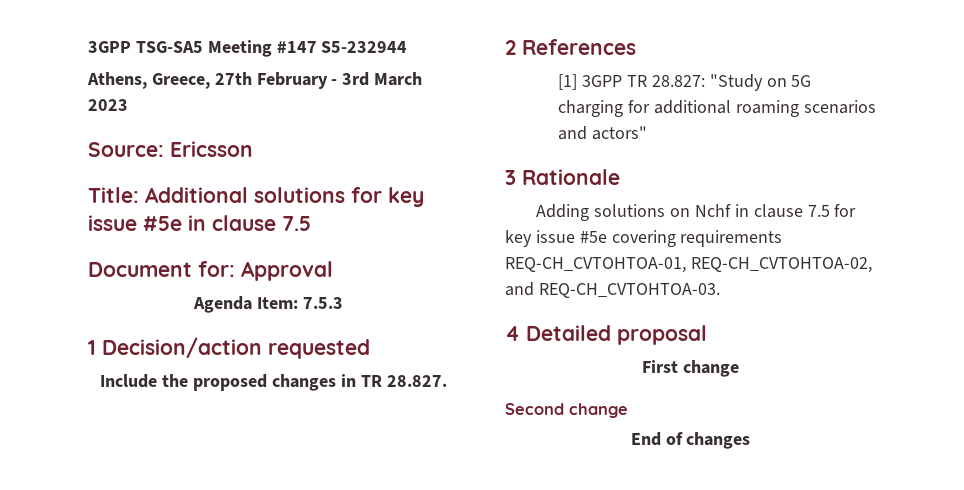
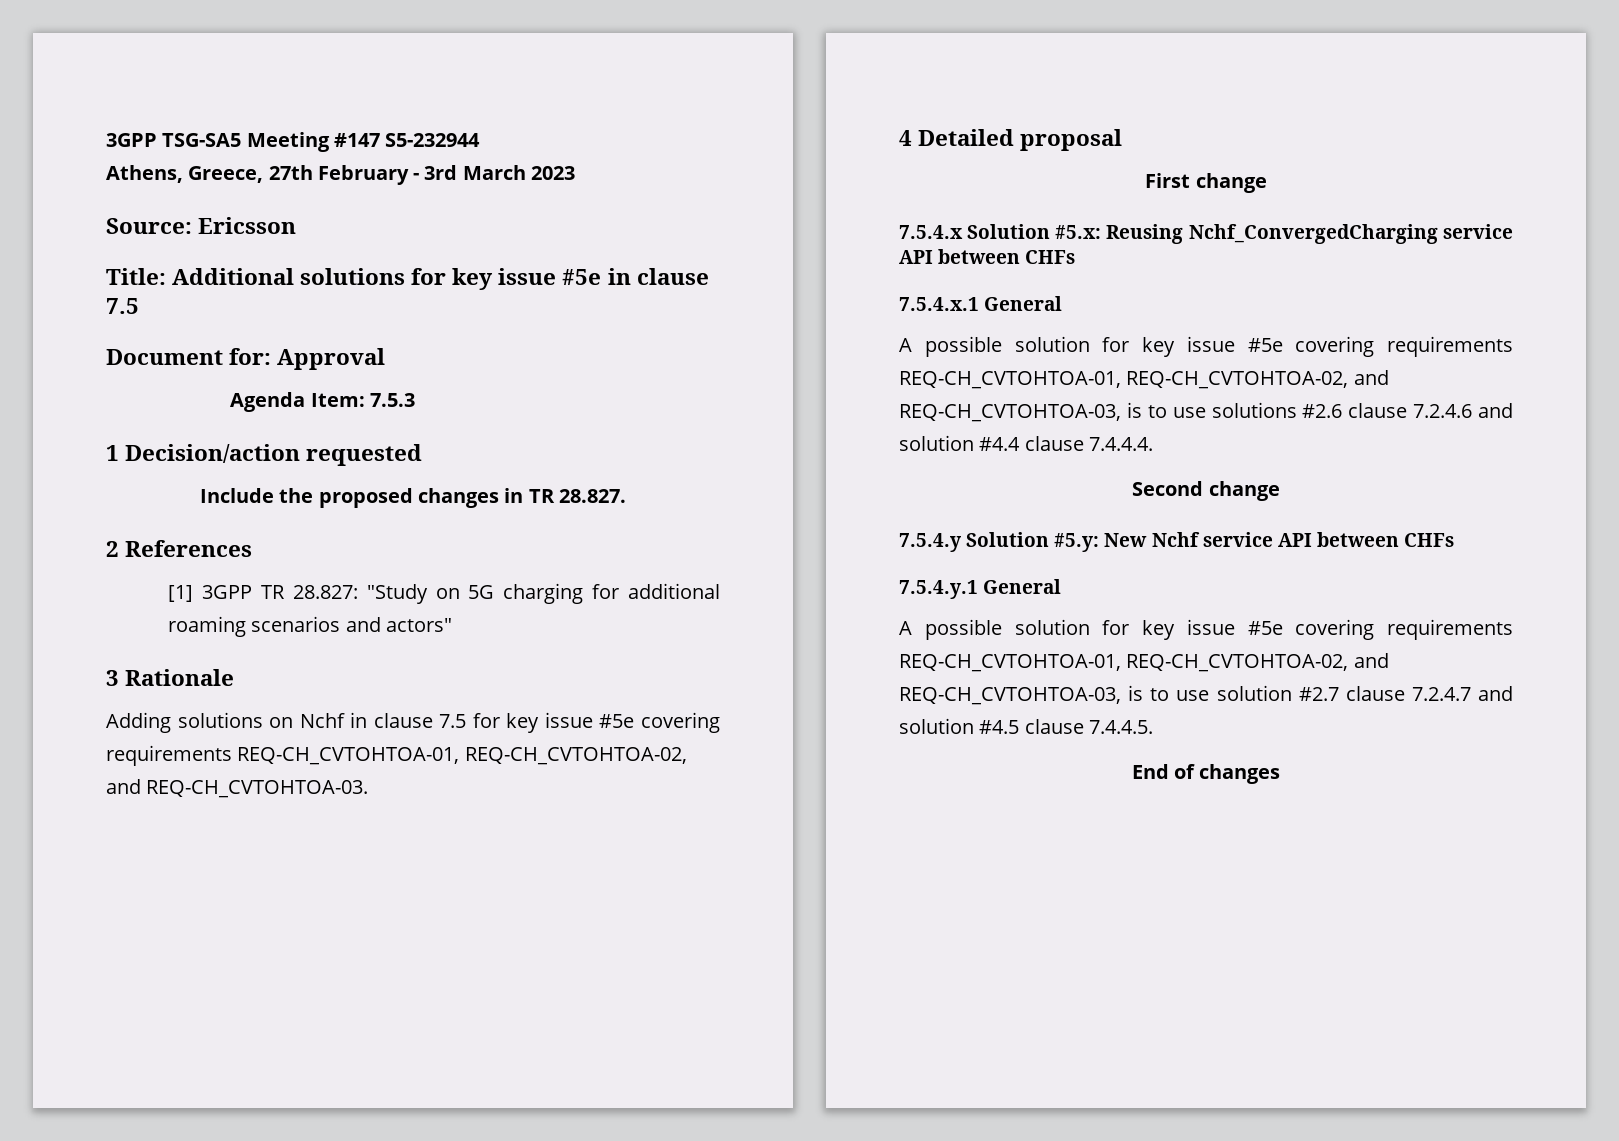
+ 7.5.4.x Solution #5.x: Reusing Nchf_ConvergedCharging service API between CHFs
+ 7.5.4.x.1 General
+ A possible solution for key issue #5e covering requirements REQ-CH_CVTOHTOA-01, REQ-CH_CVTOHTOA-02, and REQ-CH_CVTOHTOA-03, is to use solutions #2.6 clause 7.2.4.6 and solution #4.4 clause 7.4.4.4.
  Second change
+ 7.5.4.y Solution #5.y: New Nchf service API between CHFs
+ 7.5.4.y.1 General
+ A possible solution for key issue #5e covering requirements REQ-CH_CVTOHTOA-01, REQ-CH_CVTOHTOA-02, and REQ-CH_CVTOHTOA-03, is to use solution #2.7 clause 7.2.4.7 and solution #4.5 clause 7.4.4.5.

